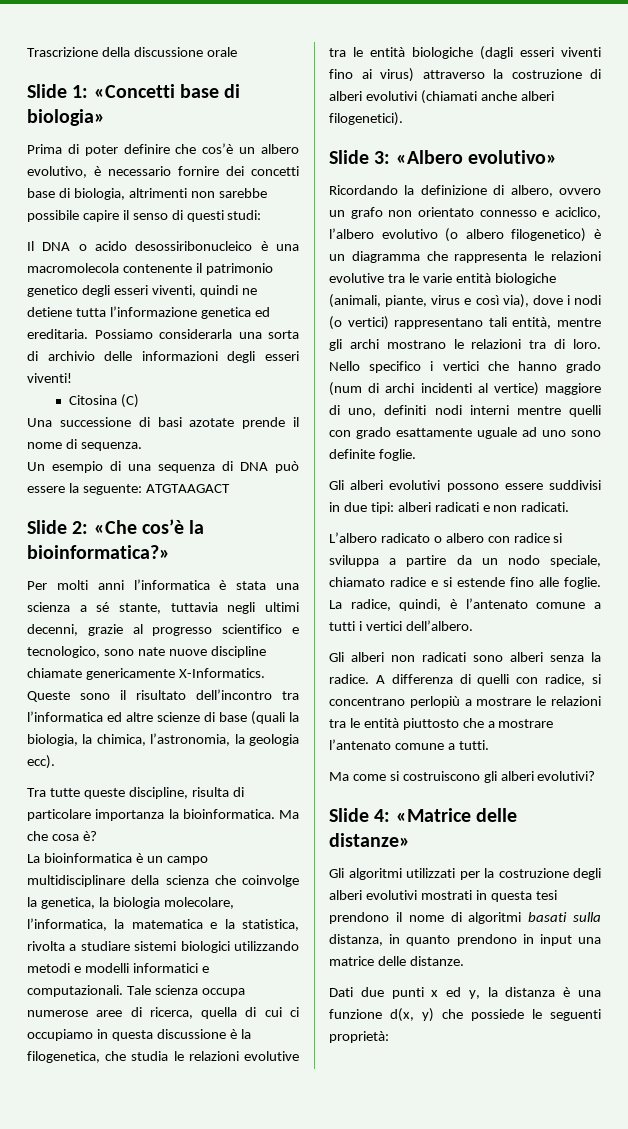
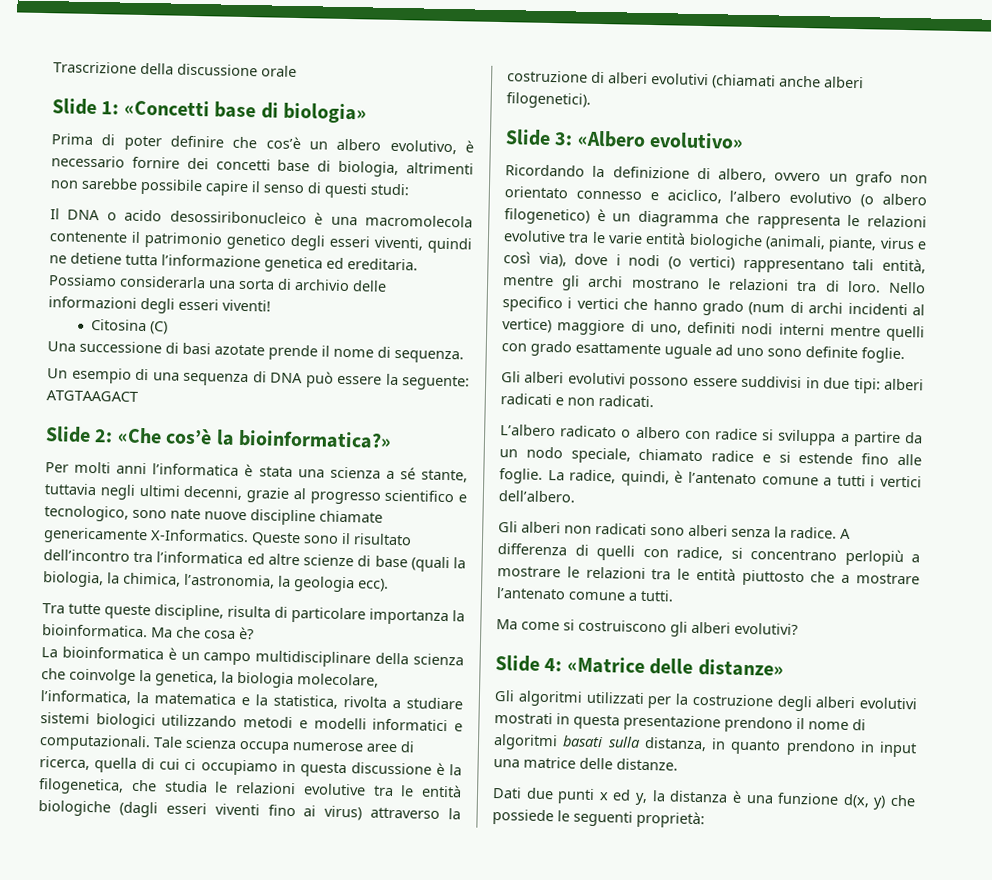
- Gli algoritmi utilizzati per la costruzione degli alberi evolutivi mostrati in questa tesi prendono il nome di algoritmi basati sulla distanza, in quanto prendono in input una matrice delle distanze.
+ Gli algoritmi utilizzati per la costruzione degli alberi evolutivi mostrati in questa presentazione prendono il nome di algoritmi basati sulla distanza, in quanto prendono in input una matrice delle distanze.

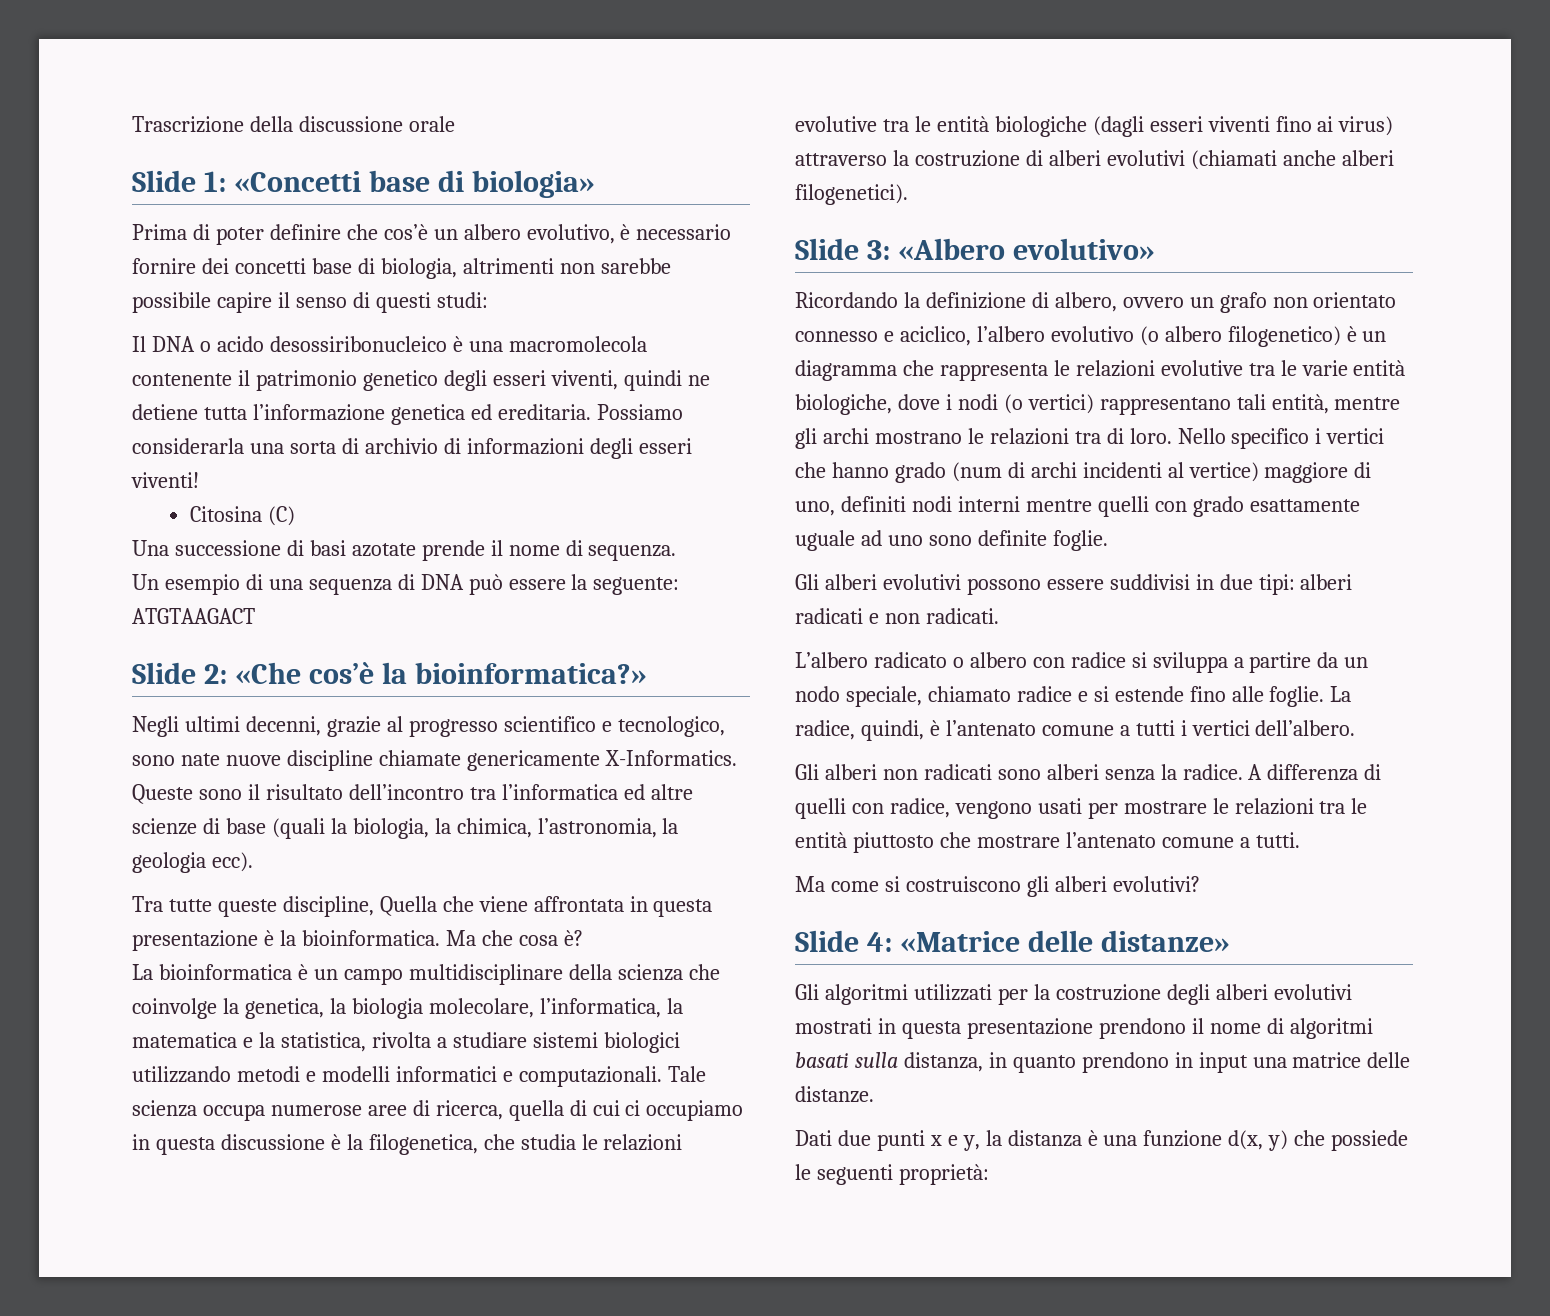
- Possiamo considerarla una sorta di archivio delle informazioni degli esseri viventi!
+ Possiamo considerarla una sorta di archivio di informazioni degli esseri viventi!
- Per molti anni l’informatica è stata una scienza a sé stante, tuttavia negli ultimi decenni, grazie al progresso scientifico e tecnologico, sono nate nuove discipline chiamate genericamente X-Informatics.
+ Negli ultimi decenni, grazie al progresso scientifico e tecnologico, sono nate nuove discipline chiamate genericamente X-Informatics.
- Tra tutte queste discipline, risulta di particolare importanza la bioinformatica.
+ Tra tutte queste discipline, Quella che viene affrontata in questa presentazione è la bioinformatica.
- Ricordando la definizione di albero, ovvero un grafo non orientato connesso e aciclico, l’albero evolutivo (o albero filogenetico) è un diagramma che rappresenta le relazioni evolutive tra le varie entità biologiche (animali, piante, virus e così via), dove i nodi (o vertici) rappresentano tali entità, mentre gli archi mostrano le relazioni tra di loro.
+ Ricordando la definizione di albero, ovvero un grafo non orientato connesso e aciclico, l’albero evolutivo (o albero filogenetico) è un diagramma che rappresenta le relazioni evolutive tra le varie entità biologiche, dove i nodi (o vertici) rappresentano tali entità, mentre gli archi mostrano le relazioni tra di loro.
- A differenza di quelli con radice, si concentrano perlopiù a mostrare le relazioni tra le entità piuttosto che a mostrare l’antenato comune a tutti.
+ A differenza di quelli con radice, vengono usati per mostrare le relazioni tra le entità piuttosto che mostrare l’antenato comune a tutti.
- Dati due punti x ed y, la distanza è una funzione d(x, y) che possiede le seguenti proprietà:
+ Dati due punti x e y, la distanza è una funzione d(x, y) che possiede le seguenti proprietà:

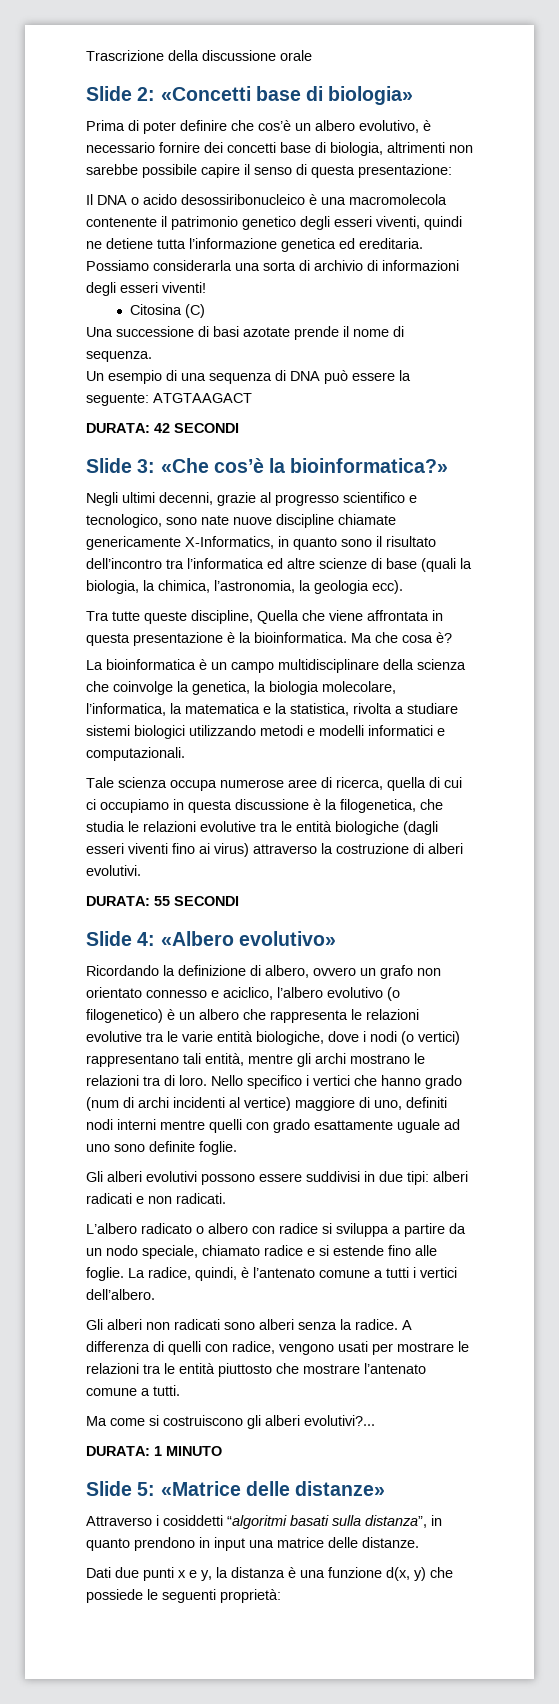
- Slide 1: «Concetti base di biologia»
+ Slide 2: «Concetti base di biologia»
- Prima di poter definire che cos’è un albero evolutivo, è necessario fornire dei concetti base di biologia, altrimenti non sarebbe possibile capire il senso di questi studi:
+ Prima di poter definire che cos’è un albero evolutivo, è necessario fornire dei concetti base di biologia, altrimenti non sarebbe possibile capire il senso di questa presentazione:
- Slide 2: «Che cos’è la bioinformatica?»
+ DURATA: 42 SECONDI
+ Slide 3: «Che cos’è la bioinformatica?»
- Negli ultimi decenni, grazie al progresso scientifico e tecnologico, sono nate nuove discipline chiamate genericamente X-Informatics. Queste sono il risultato dell’incontro tra l’informatica ed altre scienze di base (quali la biologia, la chimica, l’astronomia, la geologia ecc).
+ Negli ultimi decenni, grazie al progresso scientifico e tecnologico, sono nate nuove discipline chiamate genericamente X-Informatics, in quanto sono il risultato dell’incontro tra l’informatica ed altre scienze di base (quali la biologia, la chimica, l’astronomia, la geologia ecc).
- La bioinformatica è un campo multidisciplinare della scienza che coinvolge la genetica, la biologia molecolare, l’informatica, la matematica e la statistica, rivolta a studiare sistemi biologici utilizzando metodi e modelli informatici e computazionali. Tale scienza occupa numerose aree di ricerca, quella di cui ci occupiamo in questa discussione è la filogenetica, che studia le relazioni evolutive tra le entità biologiche (dagli esseri viventi fino ai virus) attraverso la costruzione di alberi evolutivi (chiamati anche alberi filogenetici).
- Slide 3:
+ La bioinformatica è un campo multidisciplinare della scienza che coinvolge la genetica, la biologia molecolare, l’informatica, la matematica e la statistica, rivolta a studiare sistemi biologici utilizzando metodi e modelli informatici e computazionali.
+ Tale scienza occupa numerose aree di ricerca, quella di cui ci occupiamo in questa discussione è la filogenetica, che studia le relazioni evolutive tra le entità biologiche (dagli esseri viventi fino ai virus) attraverso la costruzione di alberi evolutivi.
+ DURATA: 55 SECONDI
+ Slide 4:
- Ricordando la definizione di albero, ovvero un grafo non orientato connesso e aciclico, l’albero evolutivo (o albero filogenetico) è un diagramma che rappresenta le relazioni evolutive tra le varie entità biologiche, dove i nodi (o vertici) rappresentano tali entità, mentre gli archi mostrano le relazioni tra di loro.
+ Ricordando la definizione di albero, ovvero un grafo non orientato connesso e aciclico, l’albero evolutivo (o filogenetico) è un albero che rappresenta le relazioni evolutive tra le varie entità biologiche, dove i nodi (o vertici) rappresentano tali entità, mentre gli archi mostrano le relazioni tra di loro.
- Ma come si costruiscono gli alberi evolutivi?
- Slide 4: «Matrice delle distanze»
+ Ma come si costruiscono gli alberi evolutivi?...
+ DURATA: 1 MINUTO
+ Slide 5: «Matrice delle distanze»
- Gli algoritmi utilizzati per la costruzione degli alberi evolutivi mostrati in questa presentazione prendono il nome di algoritmi basati sulla distanza, in quanto prendono in input una matrice delle distanze.
+ Attraverso i cosiddetti “algoritmi basati sulla distanza”, in quanto prendono in input una matrice delle distanze.

